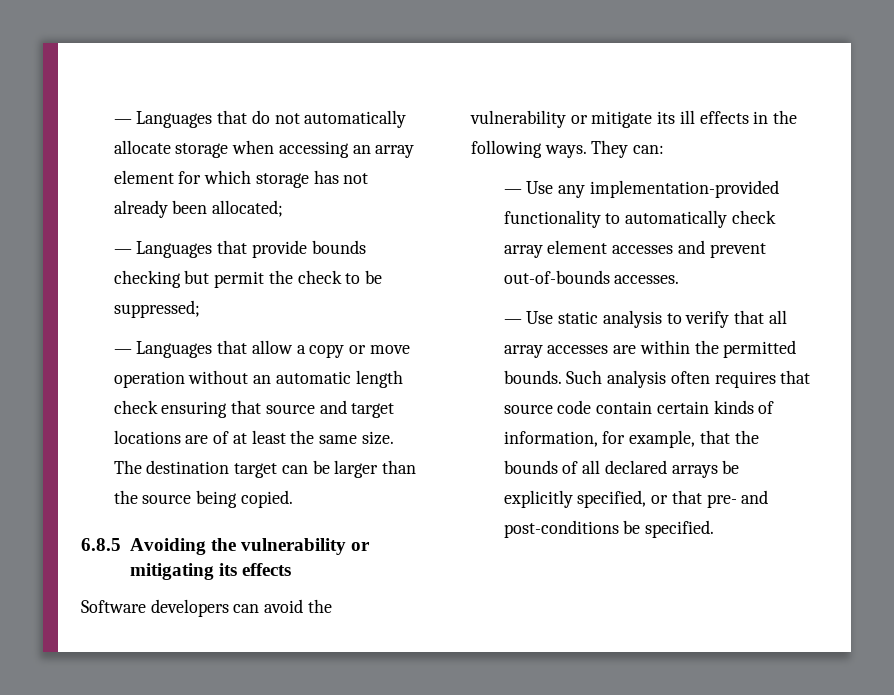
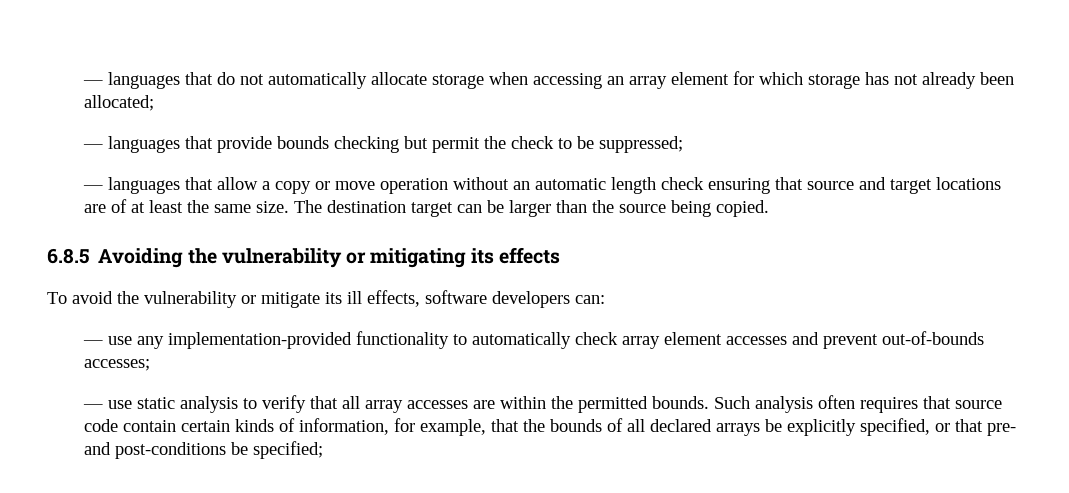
- — Languages that do not automatically allocate storage when accessing an array element for which storage has not already been allocated;
+ — languages that do not automatically allocate storage when accessing an array element for which storage has not already been allocated;
- — Languages that provide bounds checking but permit the check to be suppressed;
+ — languages that provide bounds checking but permit the check to be suppressed;
- — Languages that allow a copy or move operation without an automatic length check ensuring that source and target locations are of at least the same size.
+ — languages that allow a copy or move operation without an automatic length check ensuring that source and target locations are of at least the same size.
- Software developers can avoid the vulnerability or mitigate its ill effects in the following ways. They can:
+ To avoid the vulnerability or mitigate its ill effects, software developers can:
- — Use any implementation-provided functionality to automatically check array element accesses and prevent out-of-bounds accesses.
- — Use static analysis to verify that all array accesses are within the permitted bounds.
+ — use any implementation-provided functionality to automatically check array element accesses and prevent out-of-bounds accesses;
+ — use static analysis to verify that all array accesses are within the permitted bounds.
- Such analysis often requires that source code contain certain kinds of information, for example, that the bounds of all declared arrays be explicitly specified, or that pre- and post-conditions be specified.
+ Such analysis often requires that source code contain certain kinds of information, for example, that the bounds of all declared arrays be explicitly specified, or that pre- and post-conditions be specified;

